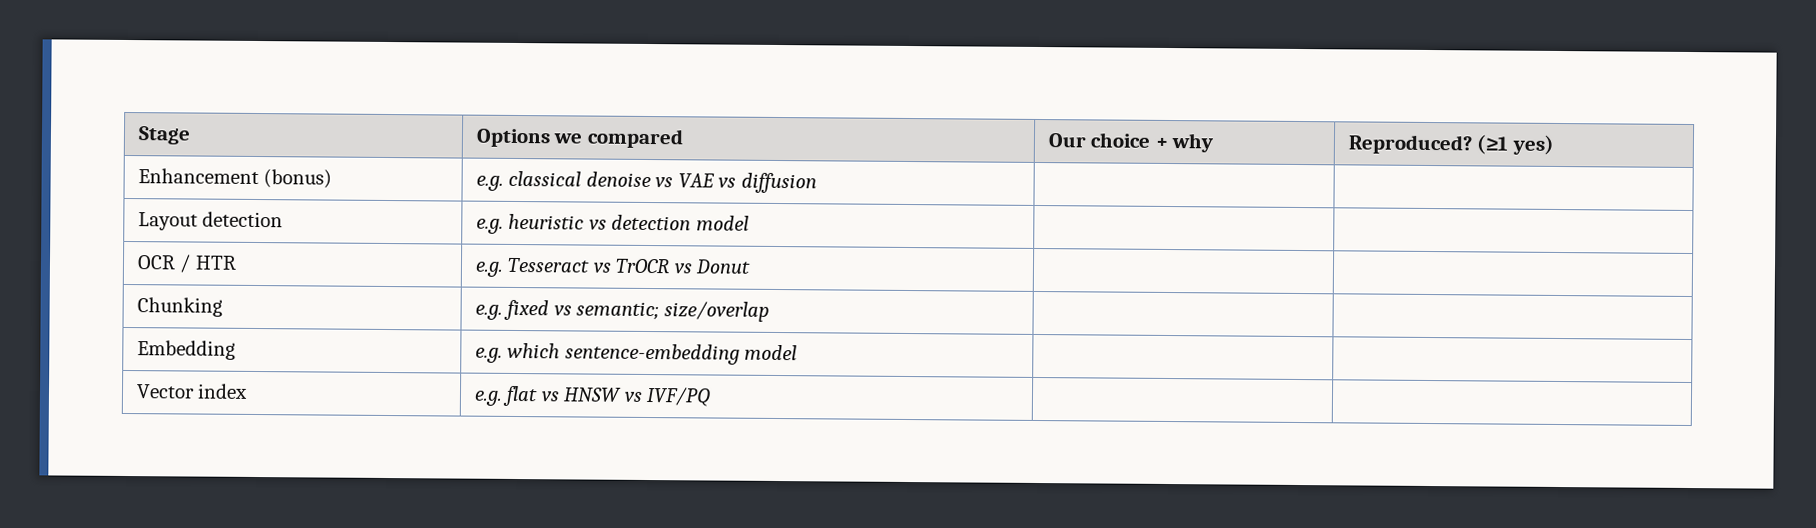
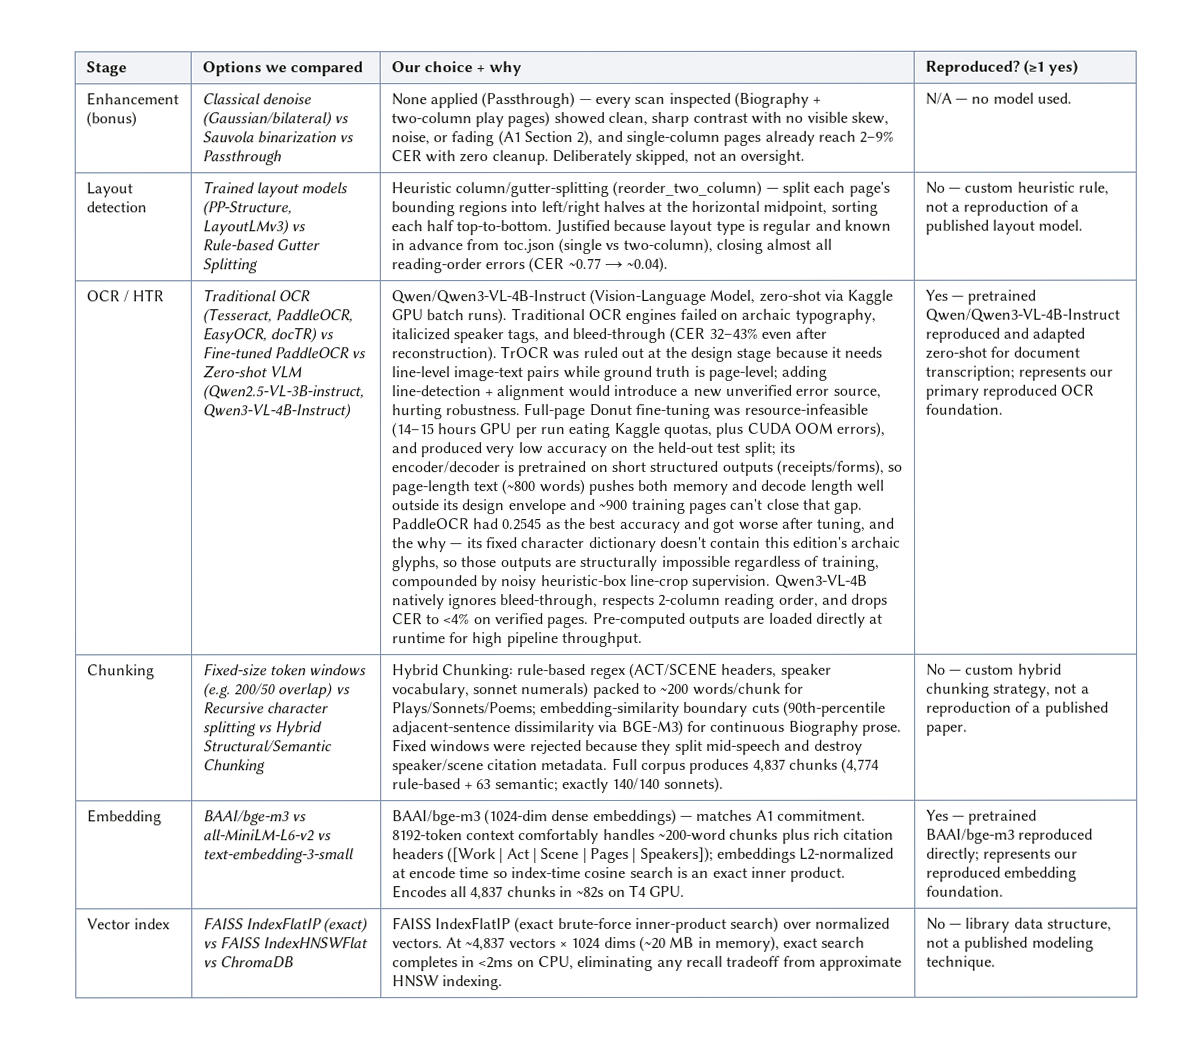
- e.g. classical denoise vs VAE vs diffusion | |
- Layout detection | e.g. heuristic vs detection model | |
- OCR / HTR | e.g. Tesseract vs TrOCR vs Donut | |
- Chunking | e.g. fixed vs semantic; size/overlap | |
- Embedding | e.g. which sentence-embedding model | |
- Vector index | e.g. flat vs HNSW vs IVF/PQ | |
+ Classical denoise (Gaussian/bilateral) vs Sauvola binarization vs Passthrough | None applied (Passthrough) — every scan inspected (Biography + two-column play pages) showed clean, sharp contrast with no visible skew, noise, or fading (A1 Section 2), and single-column pages already reach 2–9% CER with zero cleanup. Deliberately skipped, not an oversight. | N/A — no model used.
+ Layout detection | Trained layout models (PP-Structure, LayoutLMv3) vs Rule-based Gutter Splitting | Heuristic column/gutter-splitting (reorder_two_column) — split each page's bounding regions into left/right halves at the horizontal midpoint, sorting each half top-to-bottom. Justified because layout type is regular and known in advance from toc.json (single vs two-column), closing almost all reading-order errors (CER ~0.77 → ~0.04). | No — custom heuristic rule, not a reproduction of a published layout model.
+ OCR / HTR | Traditional OCR (Tesseract, PaddleOCR, EasyOCR, docTR) vs Fine-tuned PaddleOCR vs Zero-shot VLM (Qwen2.5-VL-3B-instruct, Qwen3-VL-4B-Instruct) | Qwen/Qwen3-VL-4B-Instruct (Vision-Language Model, zero-shot via Kaggle GPU batch runs). Traditional OCR engines failed on archaic typography, italicized speaker tags, and bleed-through (CER 32–43% even after reconstruction). TrOCR was ruled out at the design stage because it needs line-level image-text pairs while ground truth is page-level; adding line-detection + alignment would introduce a new unverified error source, hurting robustness. Full-page Donut fine-tuning was resource-infeasible (14–15 hours GPU per run eating Kaggle quotas, plus CUDA OOM errors), and produced very low accuracy on the held-out test split; its encoder/decoder is pretrained on short structured outputs (receipts/forms), so page-length text (~800 words) pushes both memory and decode length well outside its design envelope and ~900 training pages can't close that gap. PaddleOCR had 0.2545 as the best accuracy and got worse after tuning, and the why — its fixed character dictionary doesn't contain this edition's archaic glyphs, so those outputs are structurally impossible regardless of training, compounded by noisy heuristic-box line-crop supervision. Qwen3-VL-4B natively ignores bleed-through, respects 2-column reading order, and drops CER to <4% on verified pages. Pre-computed outputs are loaded directly at runtime for high pipeline throughput. | Yes — pretrained Qwen/Qwen3-VL-4B-Instruct reproduced and adapted zero-shot for document transcription; represents our primary reproduced OCR foundation.
+ Chunking | Fixed-size token windows (e.g. 200/50 overlap) vs Recursive character splitting vs Hybrid Structural/Semantic Chunking | Hybrid Chunking: rule-based regex (ACT/SCENE headers, speaker vocabulary, sonnet numerals) packed to ~200 words/chunk for Plays/Sonnets/Poems; embedding-similarity boundary cuts (90th-percentile adjacent-sentence dissimilarity via BGE-M3) for continuous Biography prose. Fixed windows were rejected because they split mid-speech and destroy speaker/scene citation metadata. Full corpus produces 4,837 chunks (4,774 rule-based + 63 semantic; exactly 140/140 sonnets). | No — custom hybrid chunking strategy, not a reproduction of a published paper.
+ Embedding | BAAI/bge-m3 vs all-MiniLM-L6-v2 vs text-embedding-3-small | BAAI/bge-m3 (1024-dim dense embeddings) — matches A1 commitment. 8192-token context comfortably handles ~200-word chunks plus rich citation headers ([Work | Act | Scene | Pages | Speakers]); embeddings L2-normalized at encode time so index-time cosine search is an exact inner product. Encodes all 4,837 chunks in ~82s on T4 GPU. | Yes — pretrained BAAI/bge-m3 reproduced directly; represents our reproduced embedding foundation.
+ Vector index | FAISS IndexFlatIP (exact) vs FAISS IndexHNSWFlat vs ChromaDB | FAISS IndexFlatIP (exact brute-force inner-product search) over normalized vectors. At ~4,837 vectors × 1024 dims (~20 MB in memory), exact search completes in <2ms on CPU, eliminating any recall tradeoff from approximate HNSW indexing. | No — library data structure, not a published modeling technique.

